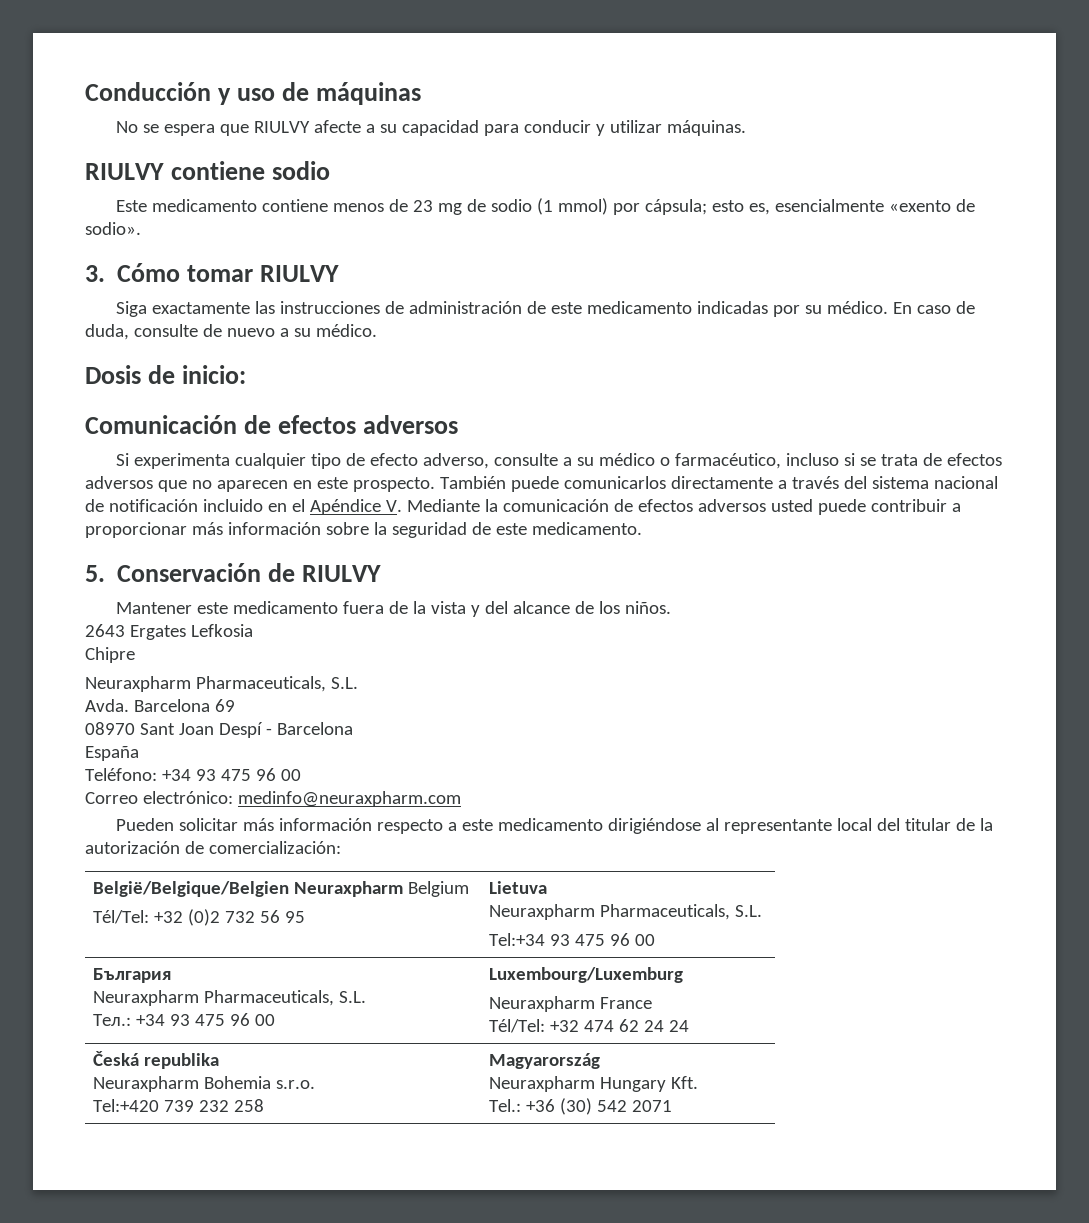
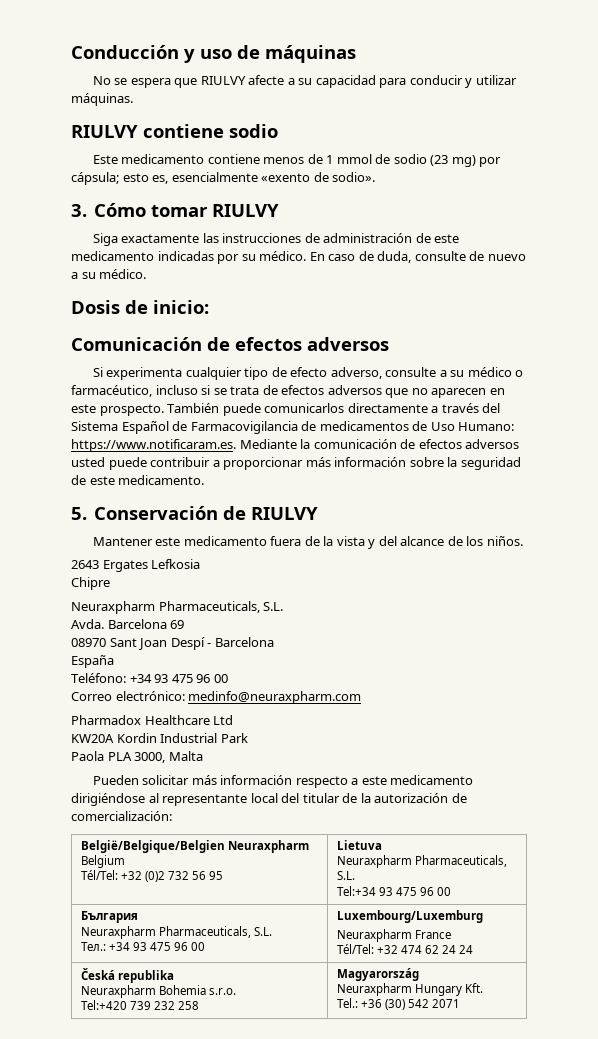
- Este medicamento contiene menos de 23 mg de sodio (1 mmol) por cápsula; esto es, esencialmente «exento de sodio».
+ Este medicamento contiene menos de 1 mmol de sodio (23 mg) por cápsula; esto es, esencialmente «exento de sodio».
- También puede comunicarlos directamente a través del sistema nacional de notificación incluido en el Apéndice V. Mediante la comunicación de efectos adversos usted puede contribuir a proporcionar más información sobre la seguridad de este medicamento.
+ También puede comunicarlos directamente a través del Sistema Español de Farmacovigilancia de medicamentos de Uso Humano: https://www.notificaram.es. Mediante la comunicación de efectos adversos usted puede contribuir a proporcionar más información sobre la seguridad de este medicamento.
+ Pharmadox Healthcare Ltd
+ KW20A Kordin Industrial Park
+ Paola PLA 3000, Malta

